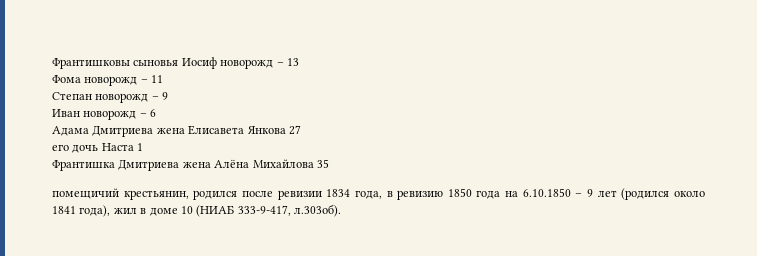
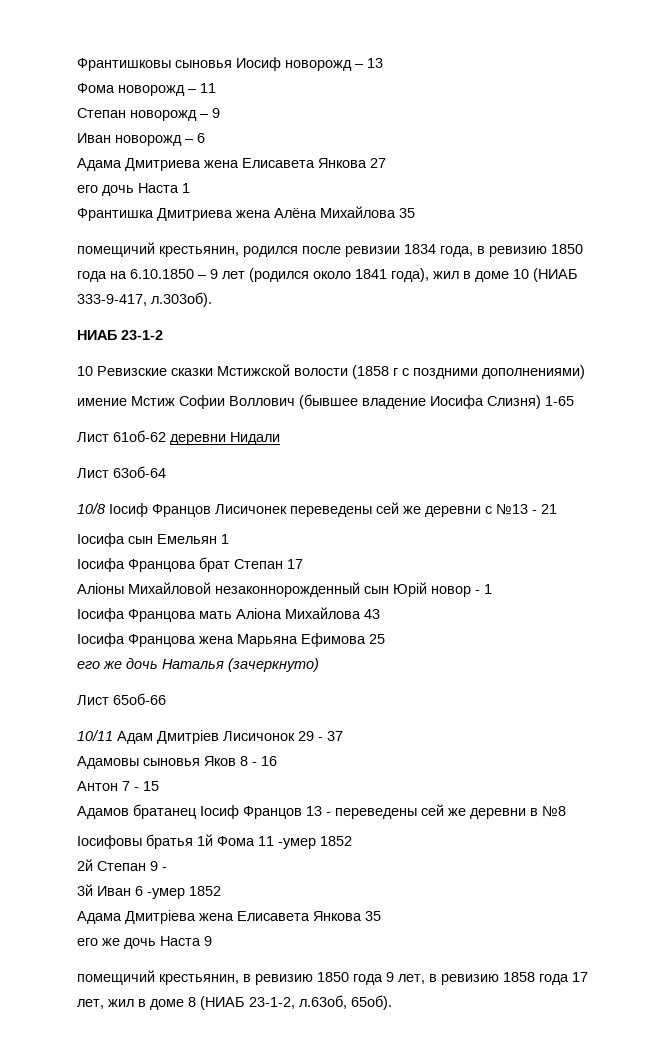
+ НИАБ 23-1-2
+ 10 Ревизские сказки Мстижской волости (1858 г с поздними дополнениями)
+ имение Мстиж Софии Воллович (бывшее владение Иосифа Слизня) 1-65
+ Лист 61об-62 деревни Нидали
+ Лист 63об-64
+ 10/8 Iосиф Францов Лисичонек переведены сей же деревни с №13 - 21
+ Iосифа сын Емельян 1
+ Iосифа Францова брат Степан 17
+ Алiоны Михайловой незаконнорожденный сын Юрiй новор - 1
+ Iосифа Францова мать Алiона Михайлова 43
+ Iосифа Францова жена Марьяна Ефимова 25
+ его же дочь Наталья (зачеркнуто)
+ Лист 65об-66
+ 10/11 Адам Дмитрiев Лисичонок 29 - 37
+ Адамовы сыновья Яков 8 - 16
+ Антон 7 - 15
+ Адамов братанец Iосиф Францов 13 - переведены сей же деревни в №8
+ Iосифовы братья 1й Фома 11 -умер 1852
+ 2й Степан 9 -
+ 3й Иван 6 -умер 1852
+ Адама Дмитрiева жена Елисавета Янкова 35
+ его же дочь Наста 9
+ помещичий крестьянин, в ревизию 1850 года 9 лет, в ревизию 1858 года 17 лет, жил в доме 8 (НИАБ 23-1-2, л.63об, 65об).

